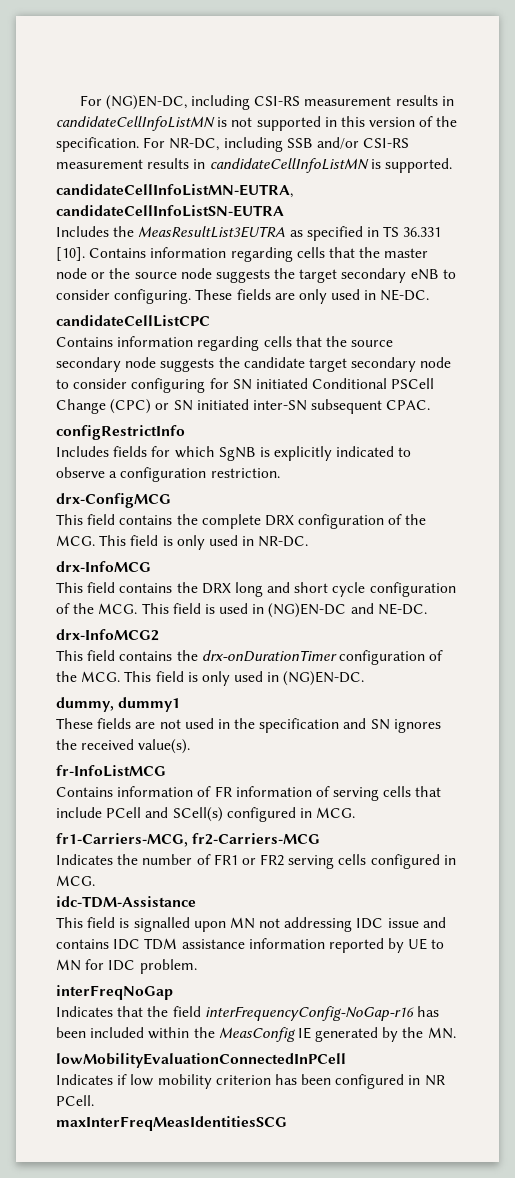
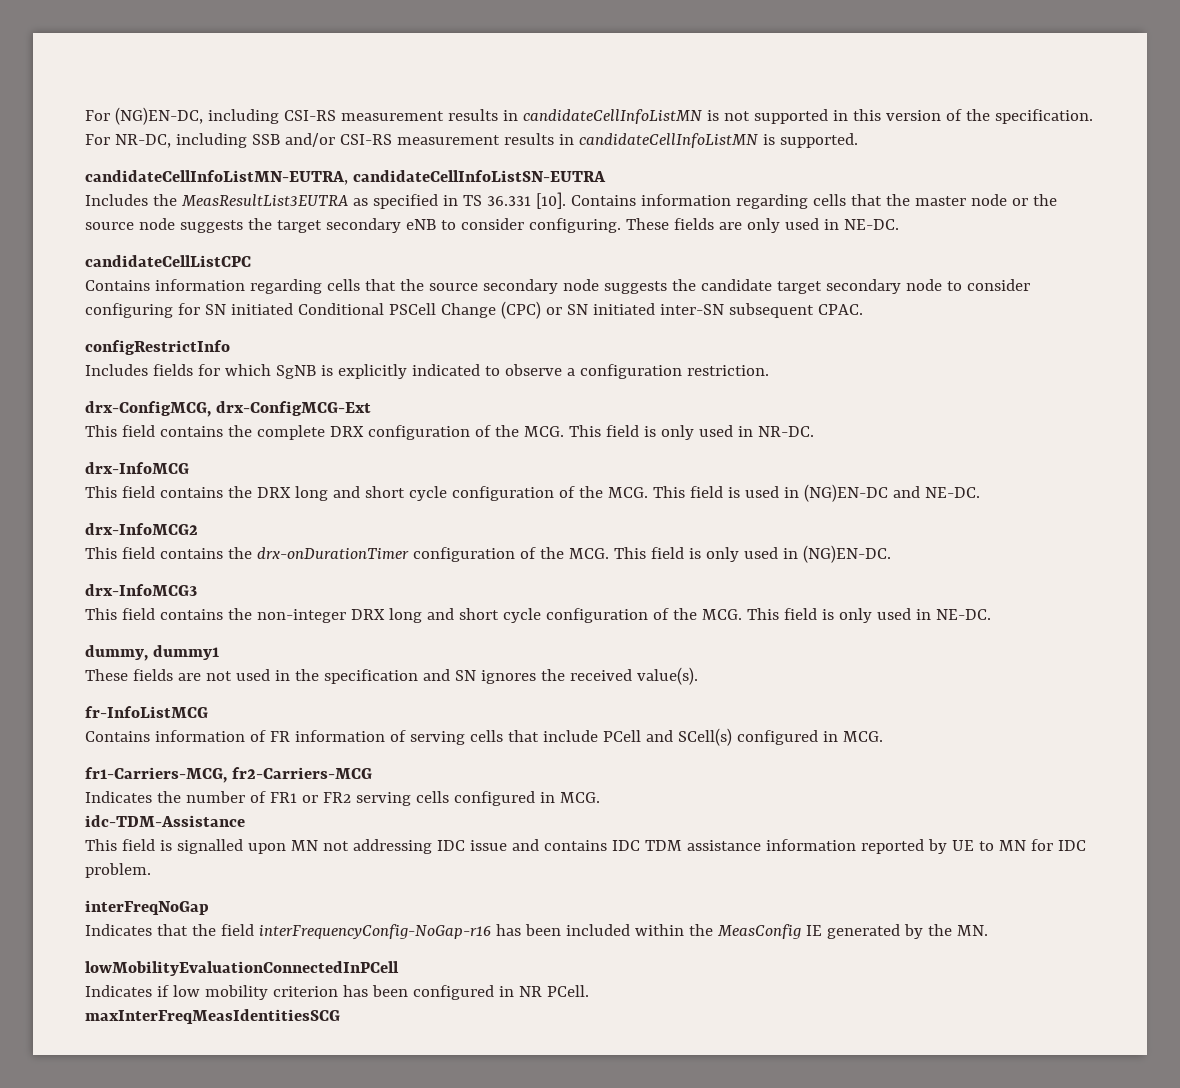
- drx-ConfigMCG
+ drx-ConfigMCG, drx-ConfigMCG-Ext
+ drx-InfoMCG3
+ This field contains the non-integer DRX long and short cycle configuration of the MCG. This field is only used in NE-DC.

